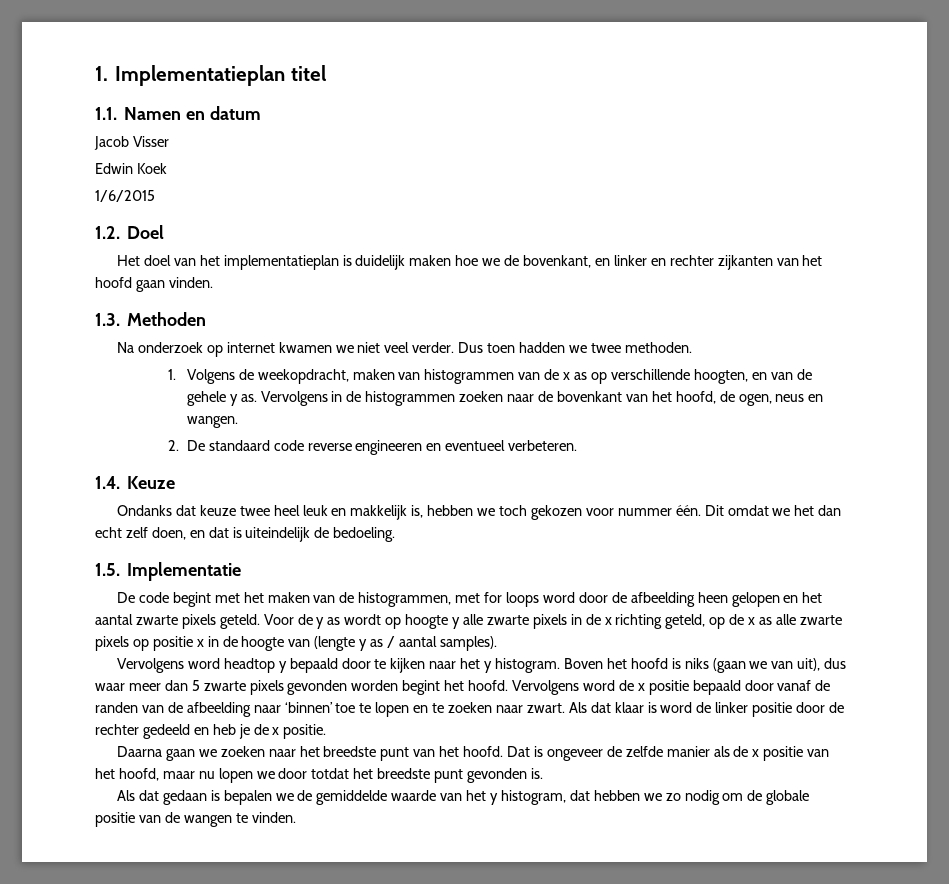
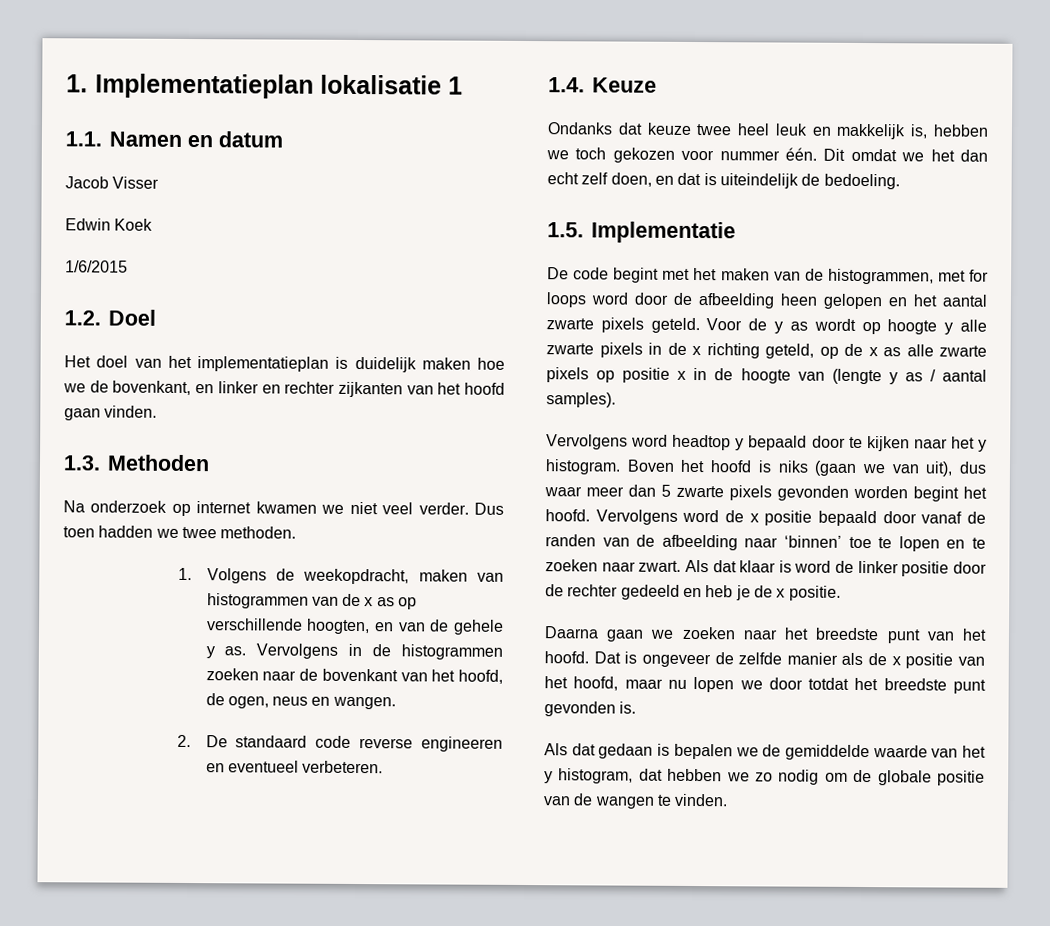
- 1. Implementatieplan titel
+ 1. Implementatieplan lokalisatie 1

